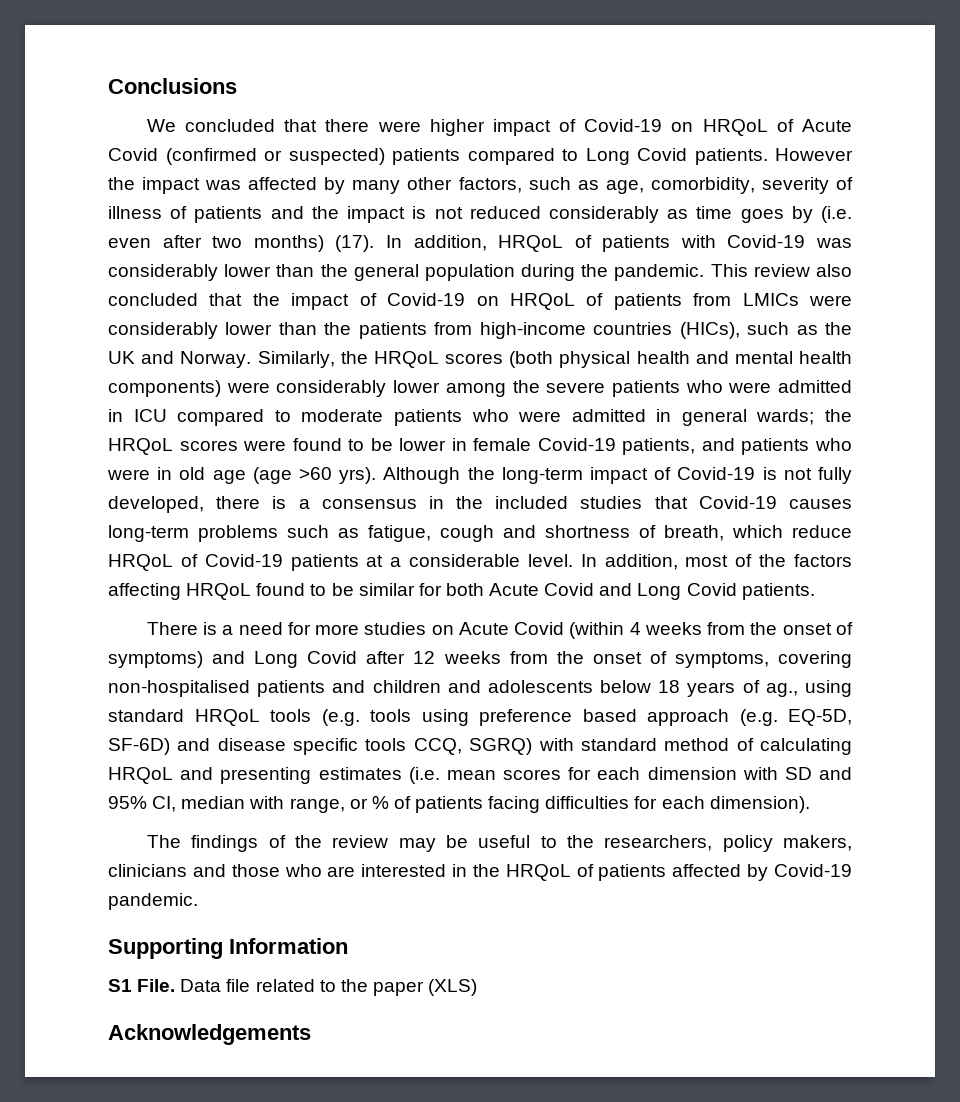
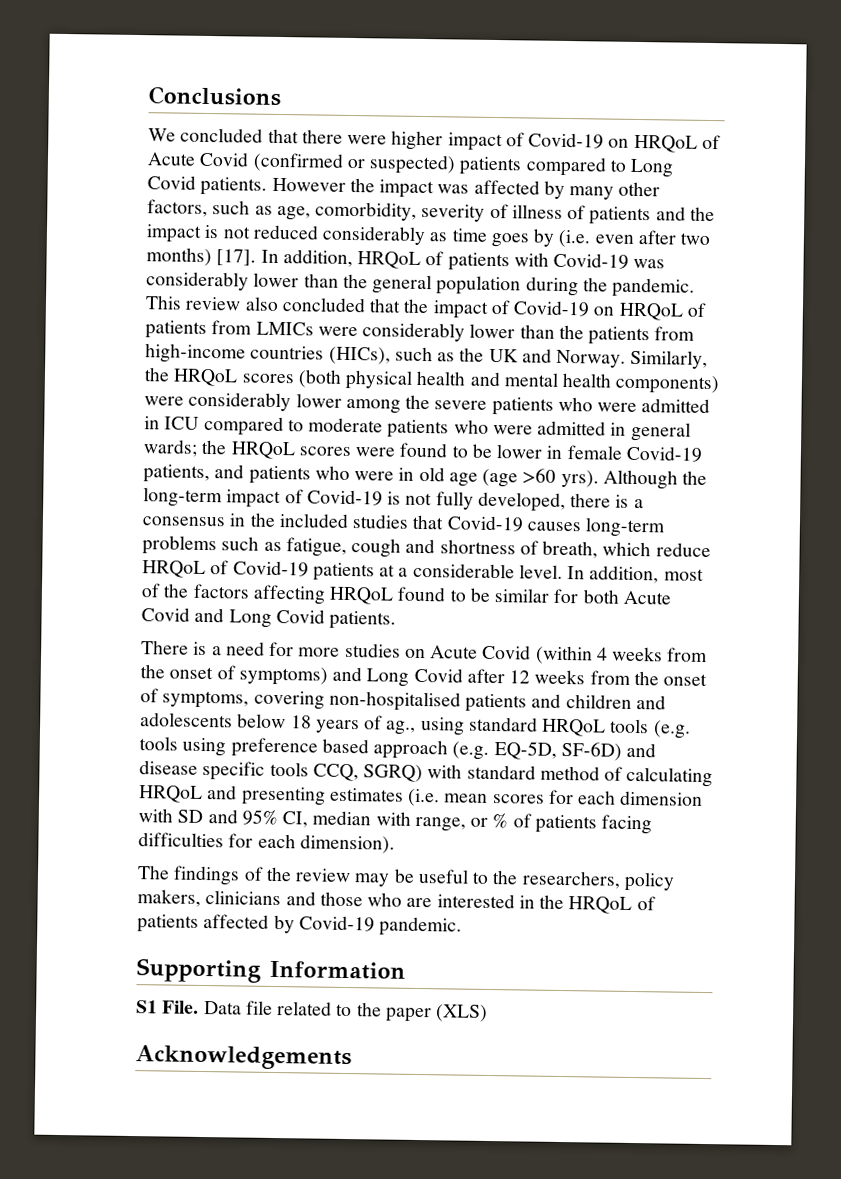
- However the impact was affected by many other factors, such as age, comorbidity, severity of illness of patients and the impact is not reduced considerably as time goes by (i.e. even after two months) (17).
+ However the impact was affected by many other factors, such as age, comorbidity, severity of illness of patients and the impact is not reduced considerably as time goes by (i.e. even after two months) [17].

